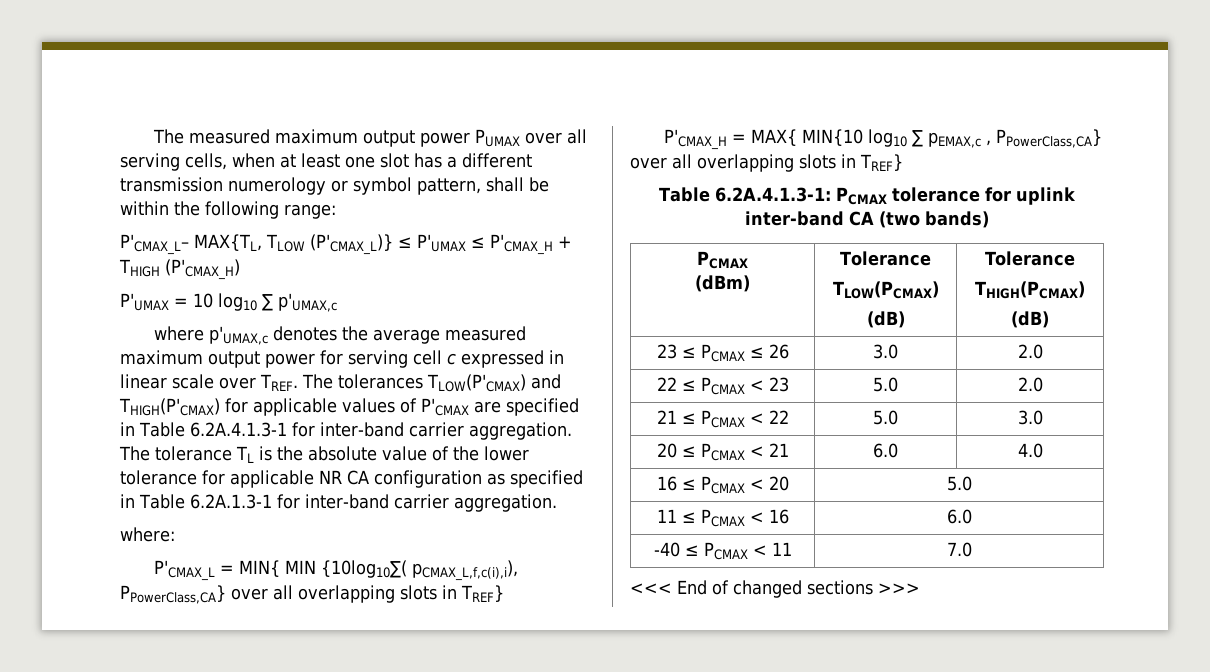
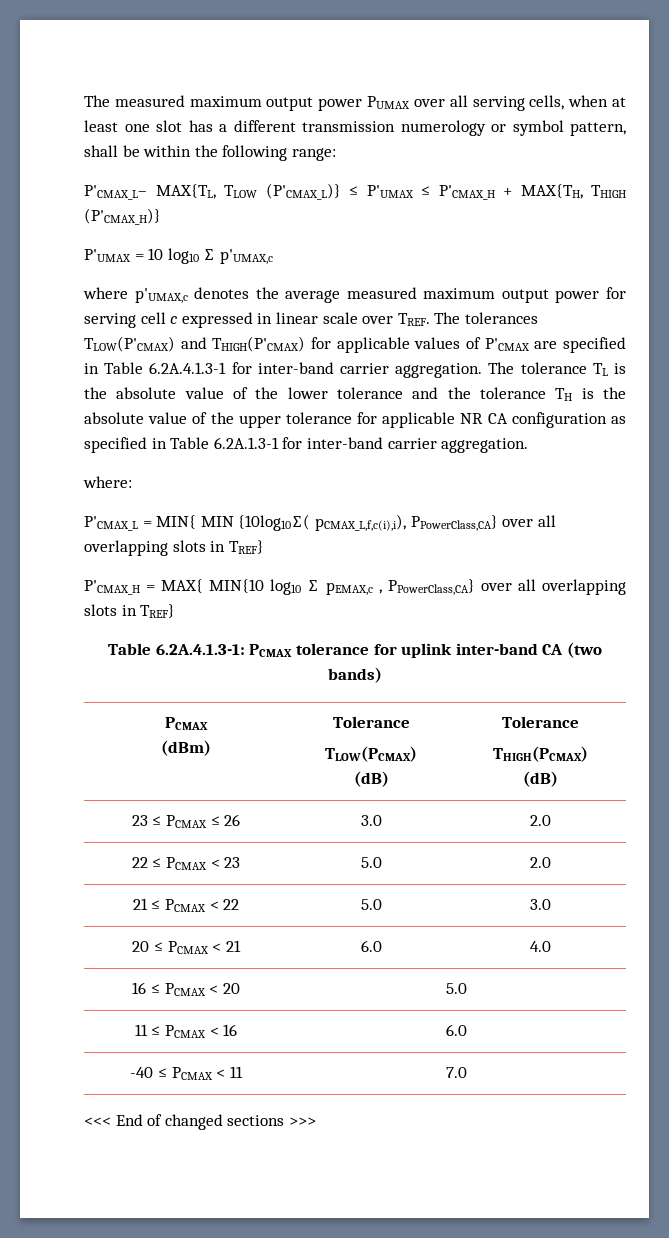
- P'CMAX_L– MAX{TL, TLOW (P'CMAX_L)} ≤ P'UMAX ≤ P'CMAX_H + THIGH (P'CMAX_H)
+ P'CMAX_L– MAX{TL, TLOW (P'CMAX_L)} ≤ P'UMAX ≤ P'CMAX_H + MAX{TH, THIGH (P'CMAX_H)}
- The tolerance TL is the absolute value of the lower tolerance for applicable NR CA configuration as specified in Table 6.2A.1.3-1 for inter-band carrier aggregation.
+ The tolerance TL is the absolute value of the lower tolerance and the tolerance TH is the absolute value of the upper tolerance for applicable NR CA configuration as specified in Table 6.2A.1.3-1 for inter-band carrier aggregation.

